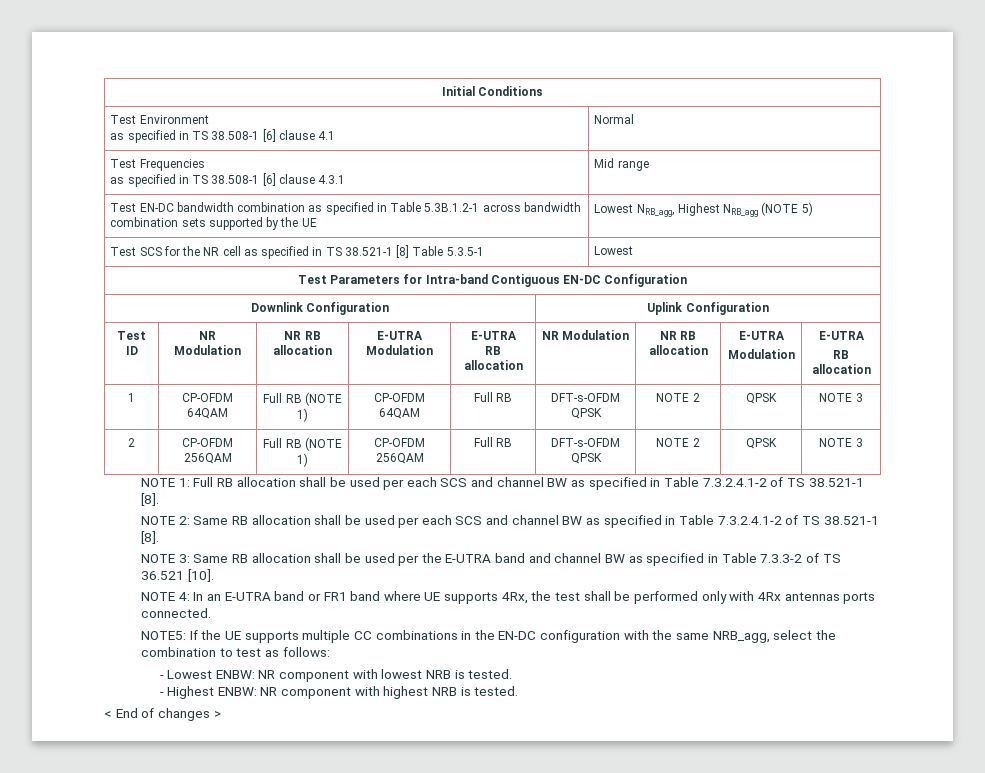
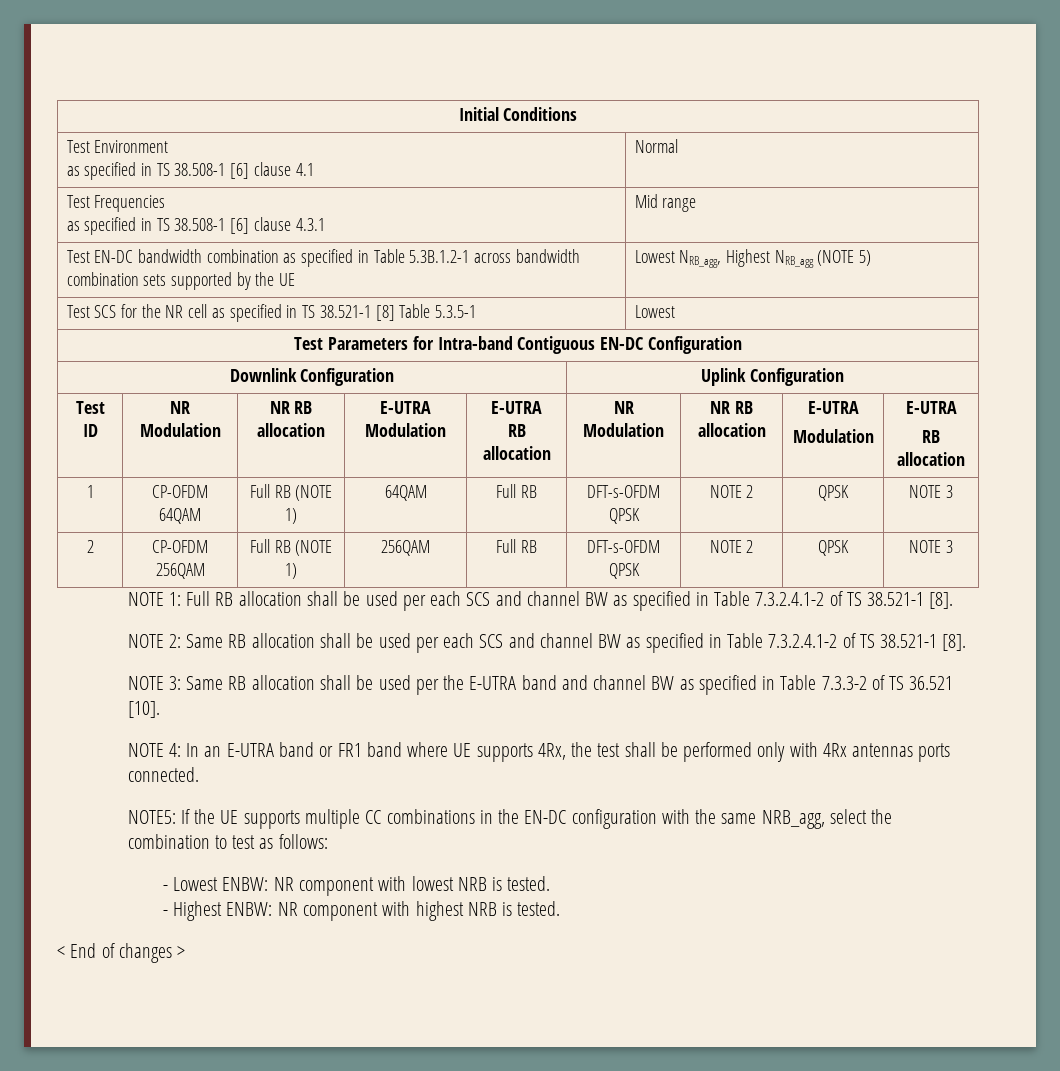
- 1 | CP-OFDM 64QAM | Full RB (NOTE 1) | CP-OFDM 64QAM | Full RB | DFT-s-OFDM QPSK | NOTE 2 | QPSK | NOTE 3
+ 1 | CP-OFDM 64QAM | Full RB (NOTE 1) | 64QAM | Full RB | DFT-s-OFDM QPSK | NOTE 2 | QPSK | NOTE 3
- 2 | CP-OFDM 256QAM | Full RB (NOTE 1) | CP-OFDM 256QAM | Full RB | DFT-s-OFDM QPSK | NOTE 2 | QPSK | NOTE 3
+ 2 | CP-OFDM 256QAM | Full RB (NOTE 1) | 256QAM | Full RB | DFT-s-OFDM QPSK | NOTE 2 | QPSK | NOTE 3

